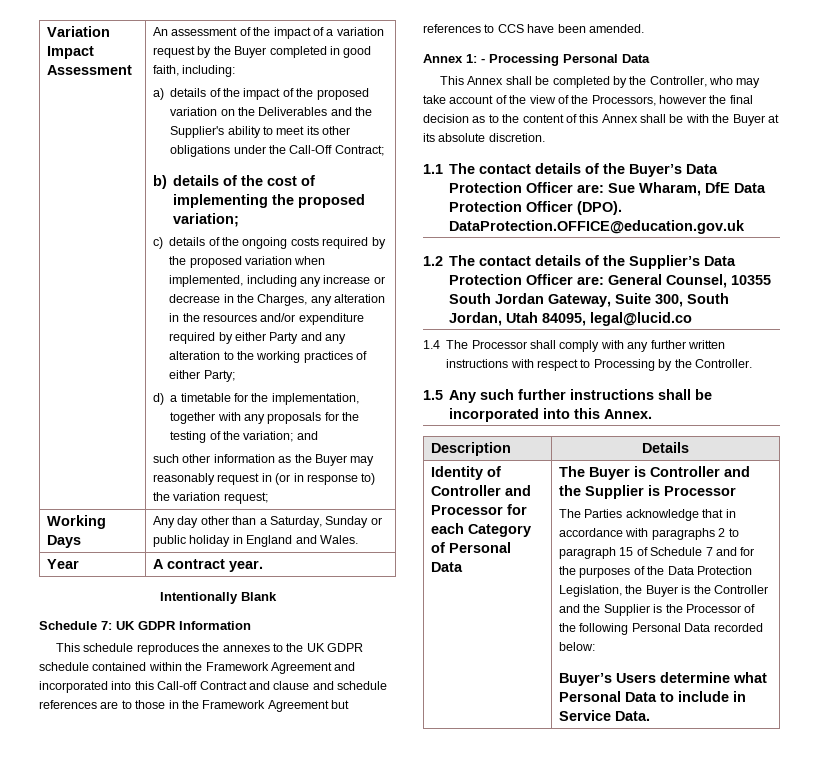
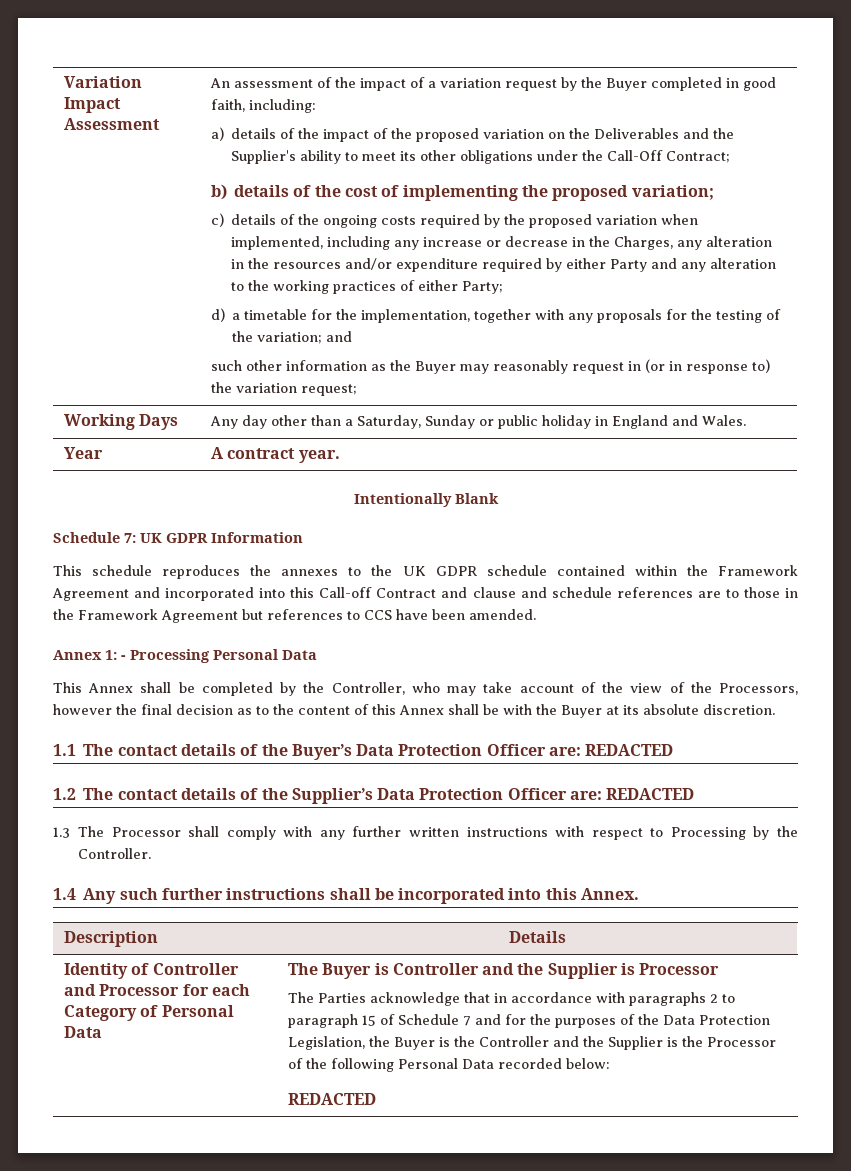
- 1.1 The contact details of the Buyer’s Data Protection Officer are: Sue Wharam, DfE Data Protection Officer (DPO). DataProtection.OFFICE@education.gov.uk
+ 1.1 The contact details of the Buyer’s Data Protection Officer are: REDACTED
- 1.2 The contact details of the Supplier’s Data Protection Officer are: General Counsel, 10355 South Jordan Gateway, Suite 300, South Jordan, Utah 84095, legal@lucid.co
- 1.4 The Processor shall comply with any further written instructions with respect to Processing by the Controller.
+ 1.2 The contact details of the Supplier’s Data Protection Officer are: REDACTED
+ 1.3 The Processor shall comply with any further written instructions with respect to Processing by the Controller.
- 1.5 Any such further instructions shall be incorporated into this Annex.
+ 1.4 Any such further instructions shall be incorporated into this Annex.
  The Parties acknowledge that in accordance with paragraphs 2 to paragraph 15 of Schedule 7 and for the purposes of the Data Protection Legislation, the Buyer is the Controller and the Supplier is the Processor of the following Personal Data recorded below:
- Buyer’s Users determine what Personal Data to include in Service Data.
+ REDACTED

